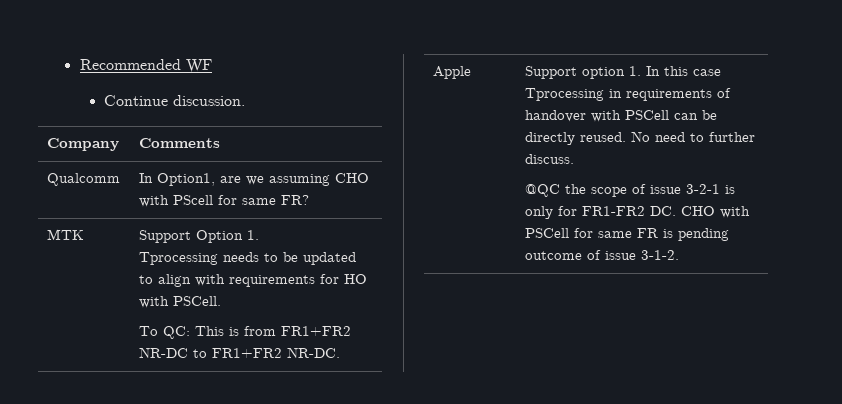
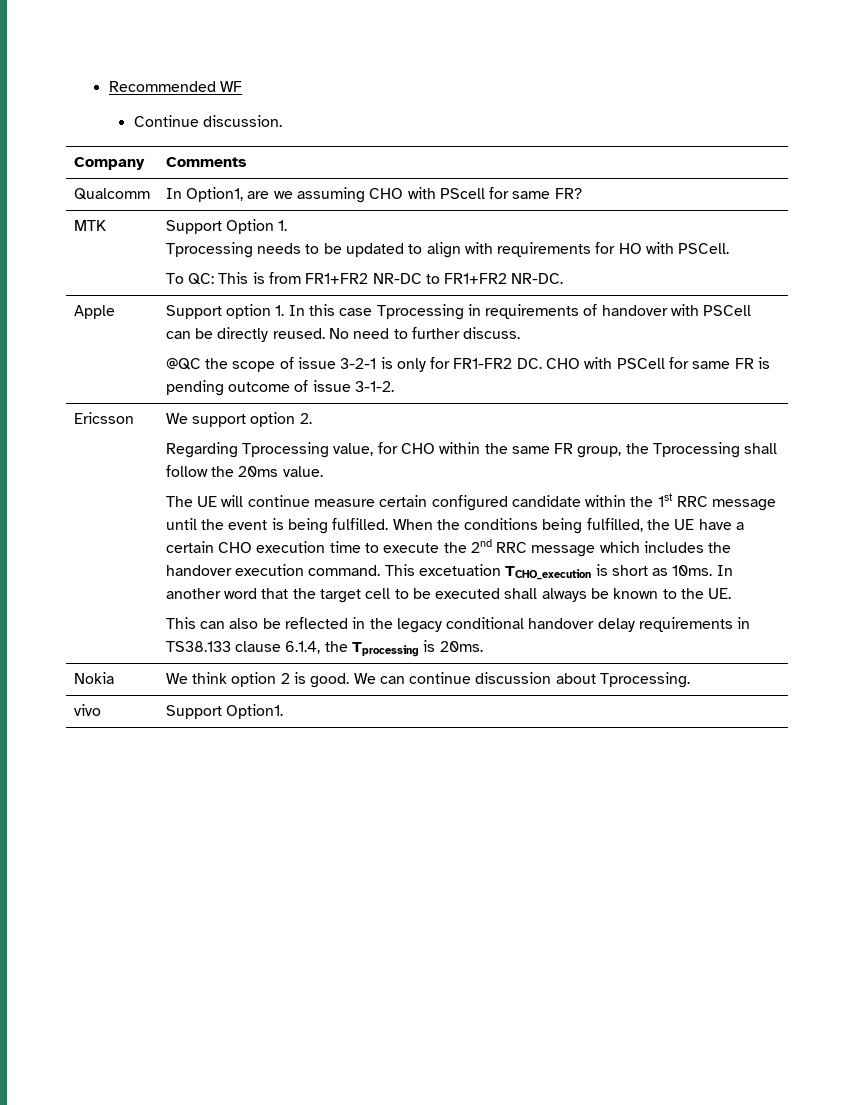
+ Ericsson | We support option 2.
+ Regarding Tprocessing value, for CHO within the same FR group, the Tprocessing shall follow the 20ms value.
+ The UE will continue measure certain configured candidate within the 1st RRC message until the event is being fulfilled. When the conditions being fulfilled, the UE have a certain CHO execution time to execute the 2nd RRC message which includes the handover execution command. This excetuation TCHO_execution is short as 10ms. In another word that the target cell to be executed shall always be known to the UE.
+ This can also be reflected in the legacy conditional handover delay requirements in TS38.133 clause 6.1.4, the Tprocessing is 20ms.
+ Nokia | We think option 2 is good. We can continue discussion about Tprocessing.
+ vivo | Support Option1.

